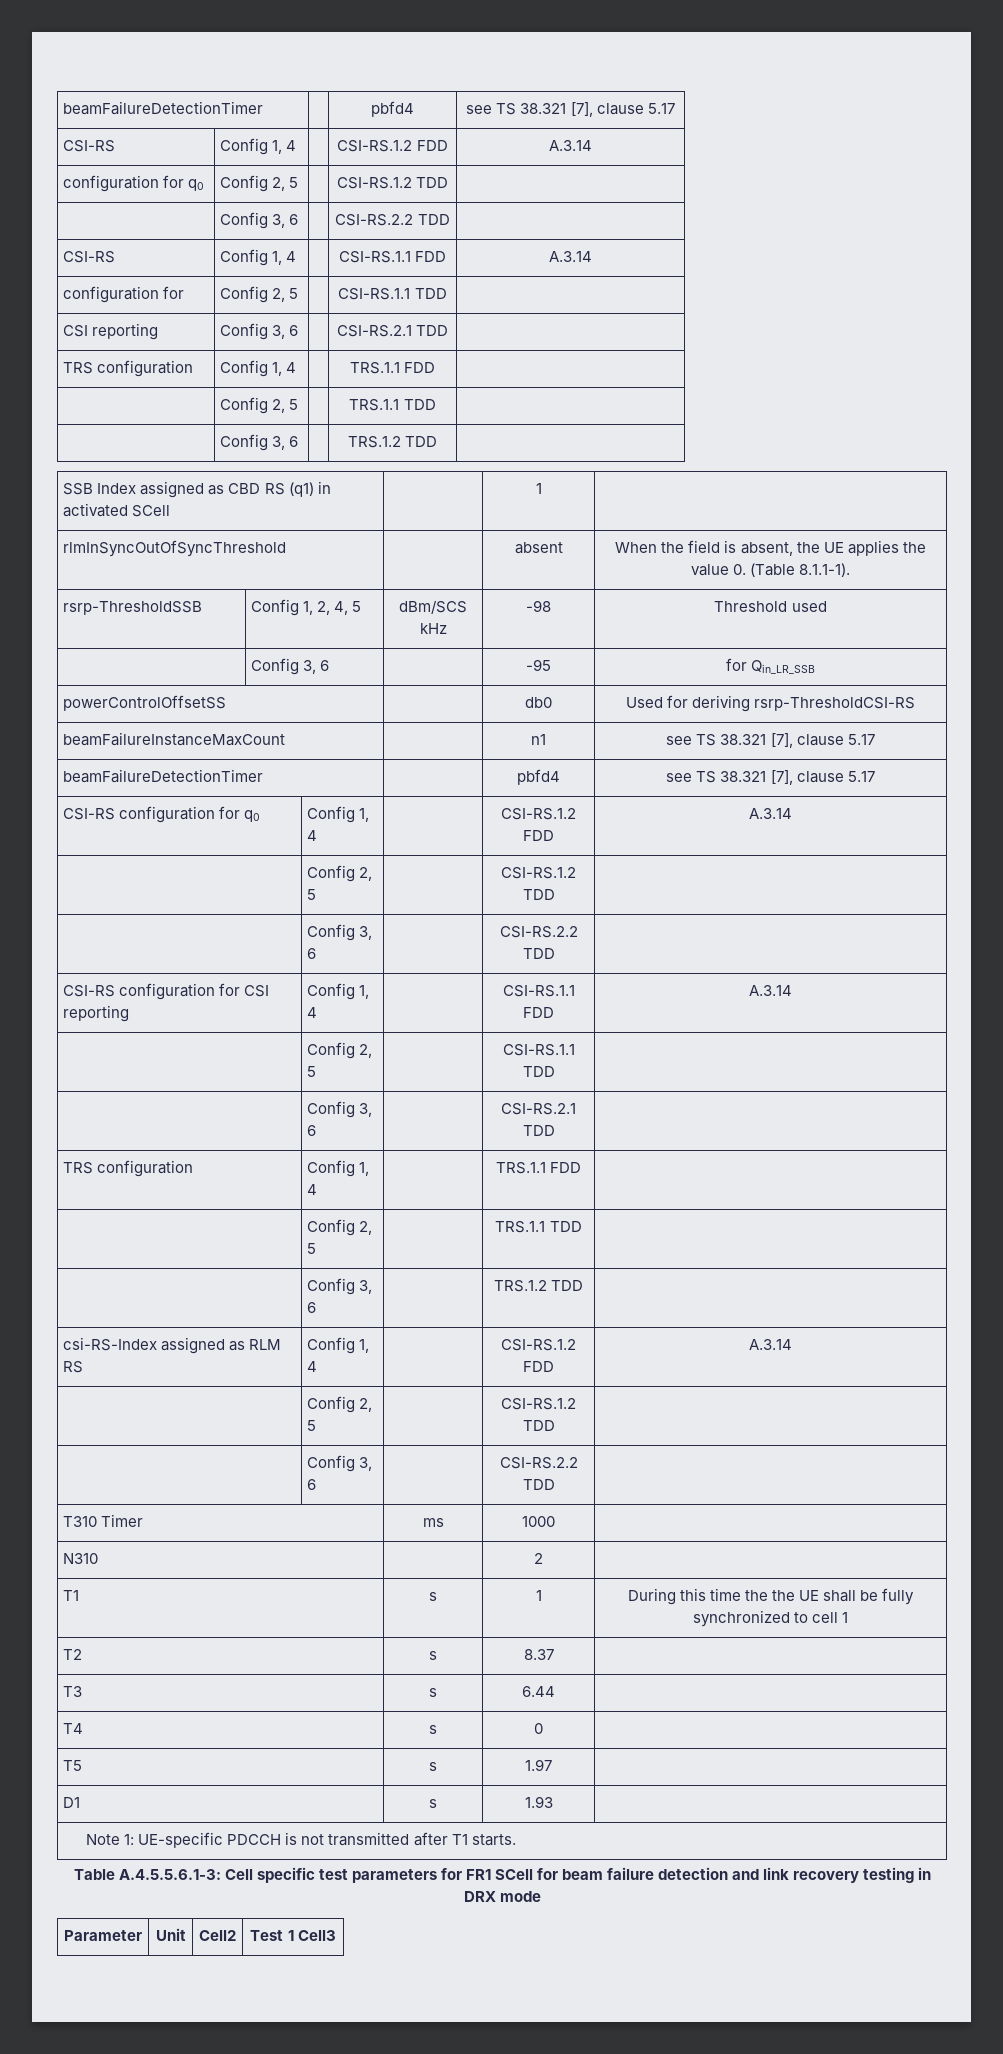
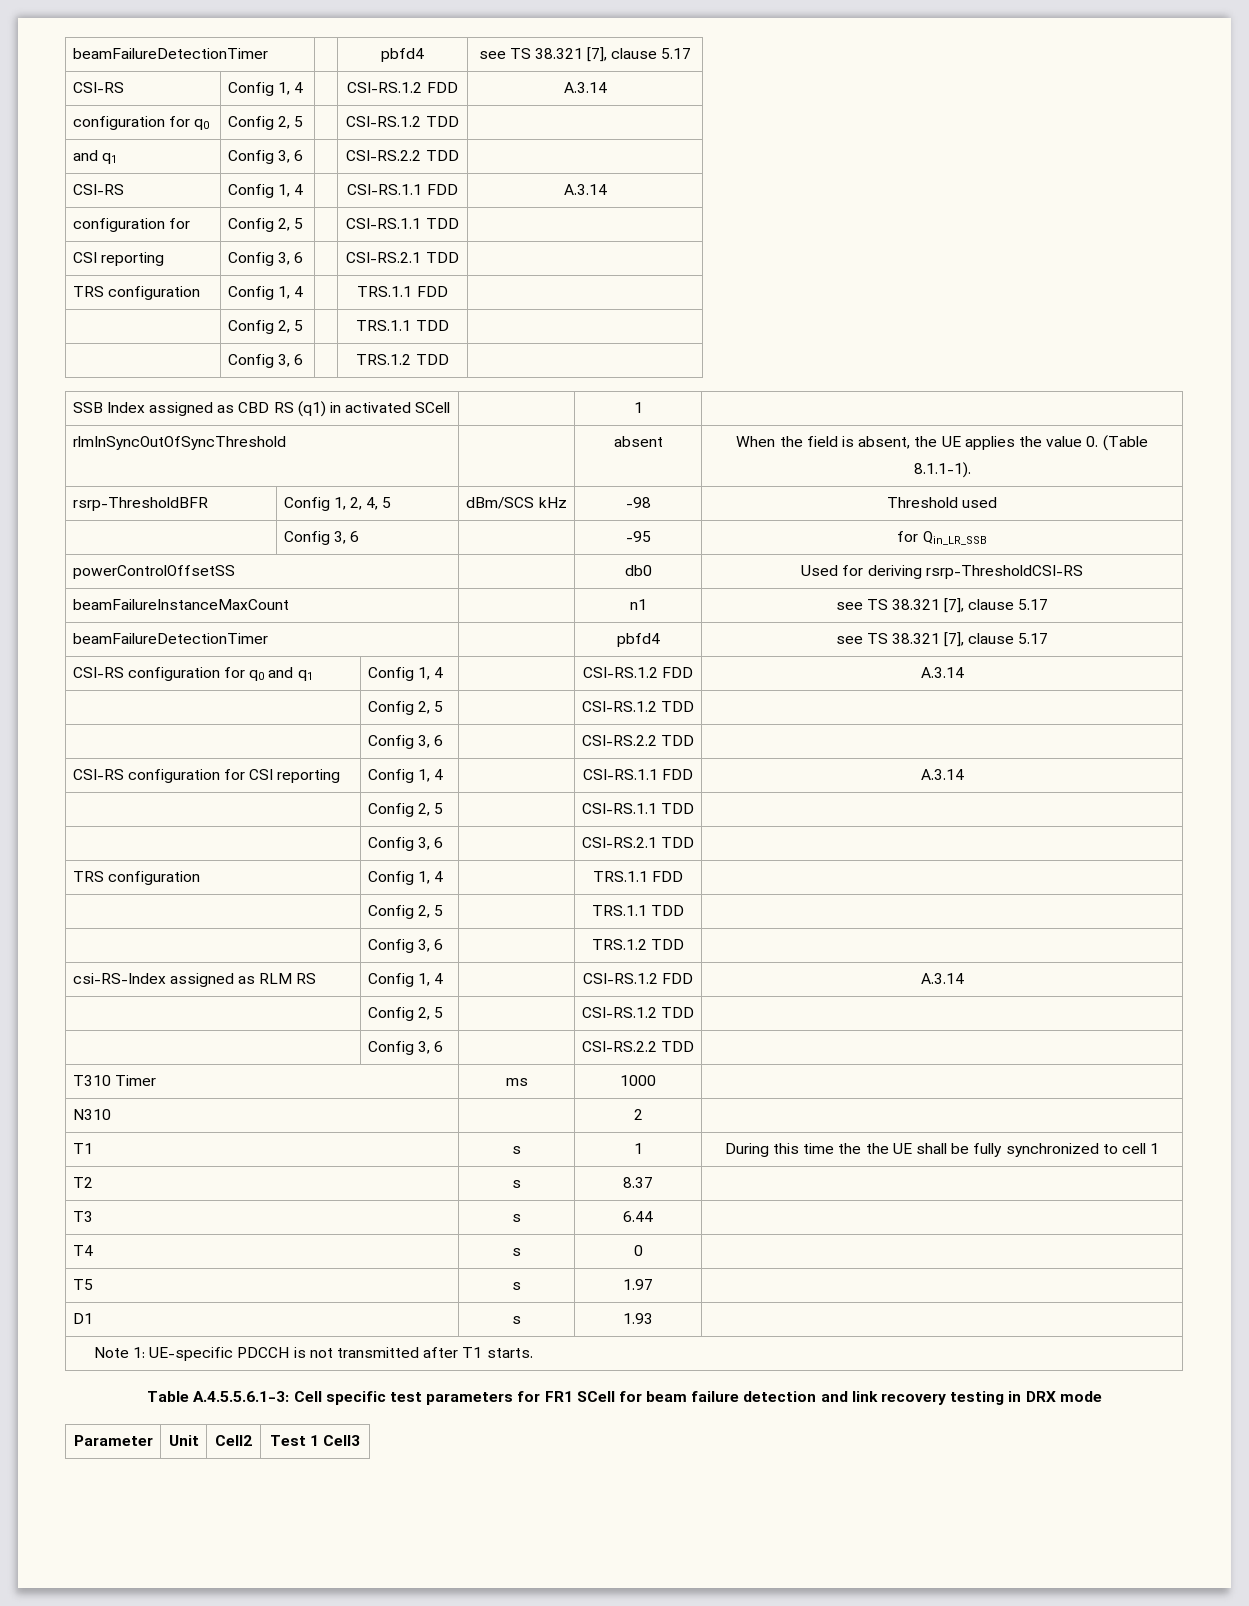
  configuration for q0 | Config 2, 5 | | CSI-RS.1.2 TDD |
- | Config 3, 6 | | CSI-RS.2.2 TDD |
+ and q1 | Config 3, 6 | | CSI-RS.2.2 TDD |
- rsrp-ThresholdSSB | Config 1, 2, 4, 5 | dBm/SCS kHz | -98 | Threshold used
+ rsrp-ThresholdBFR | Config 1, 2, 4, 5 | dBm/SCS kHz | -98 | Threshold used
- CSI-RS configuration for q0 | Config 1, 4 | | CSI-RS.1.2 FDD | A.3.14
+ CSI-RS configuration for q0 and q1 | Config 1, 4 | | CSI-RS.1.2 FDD | A.3.14

